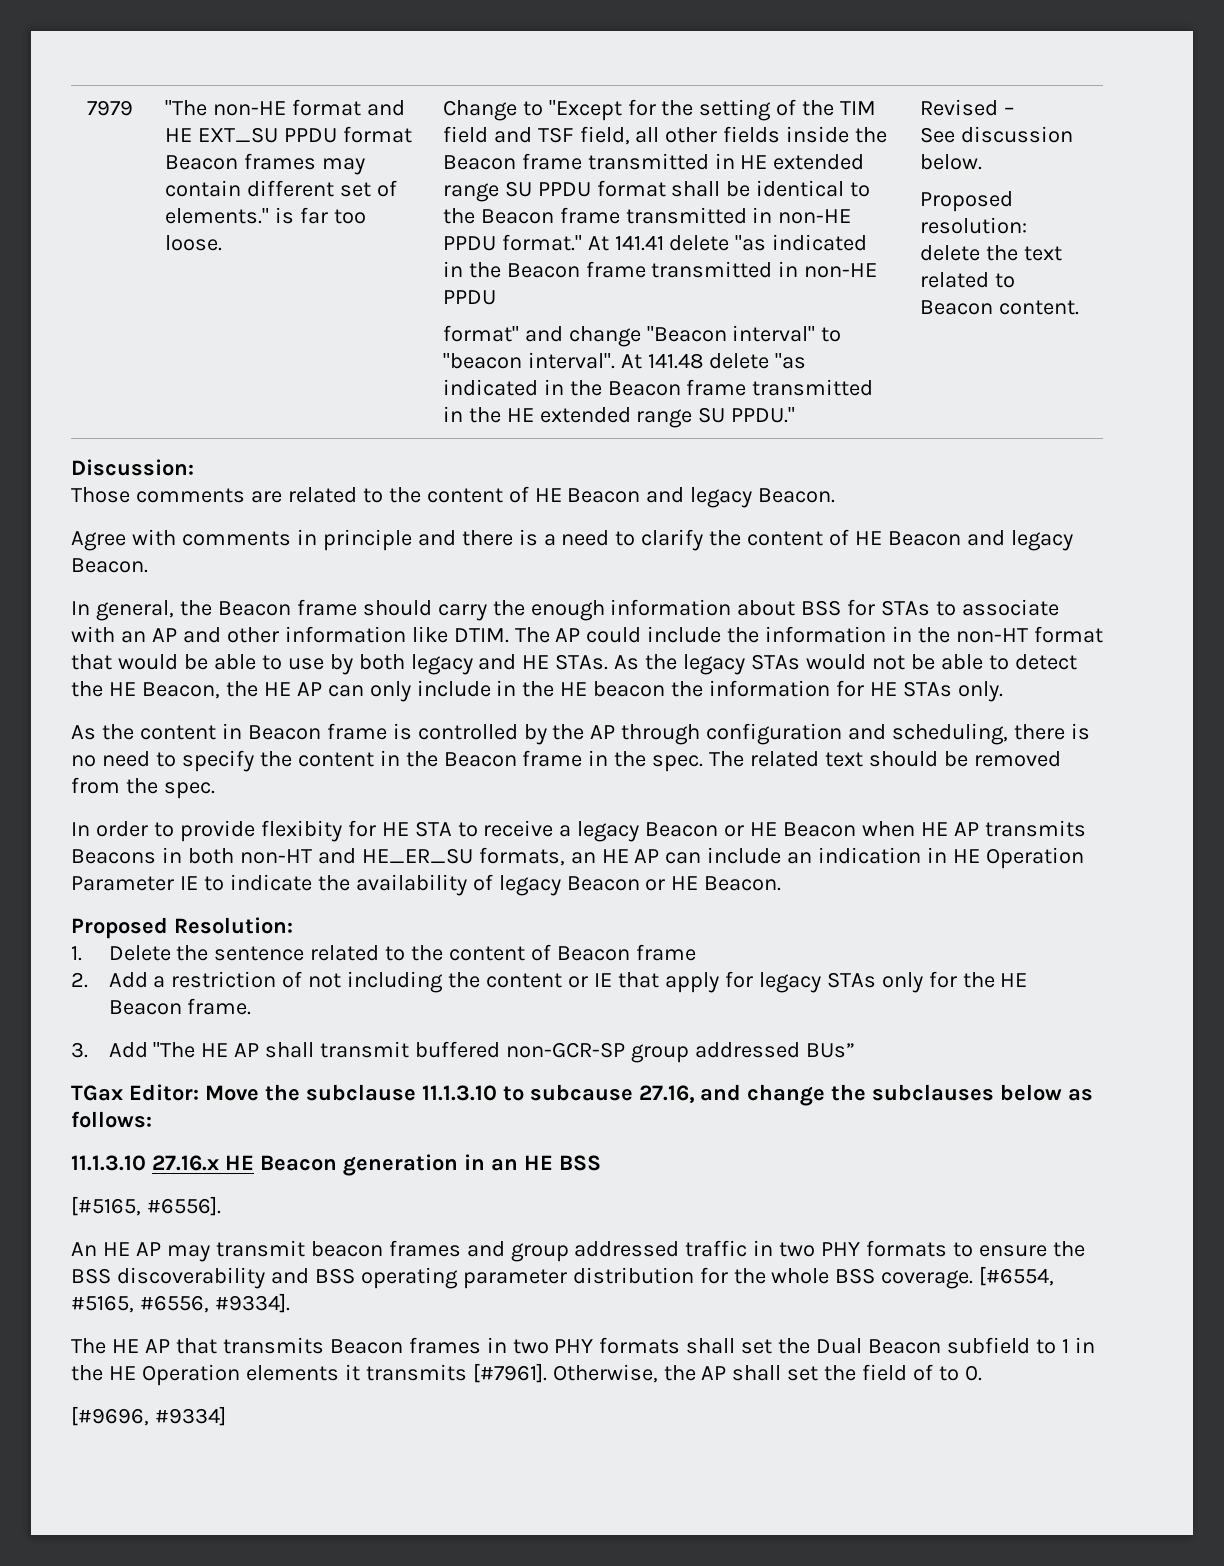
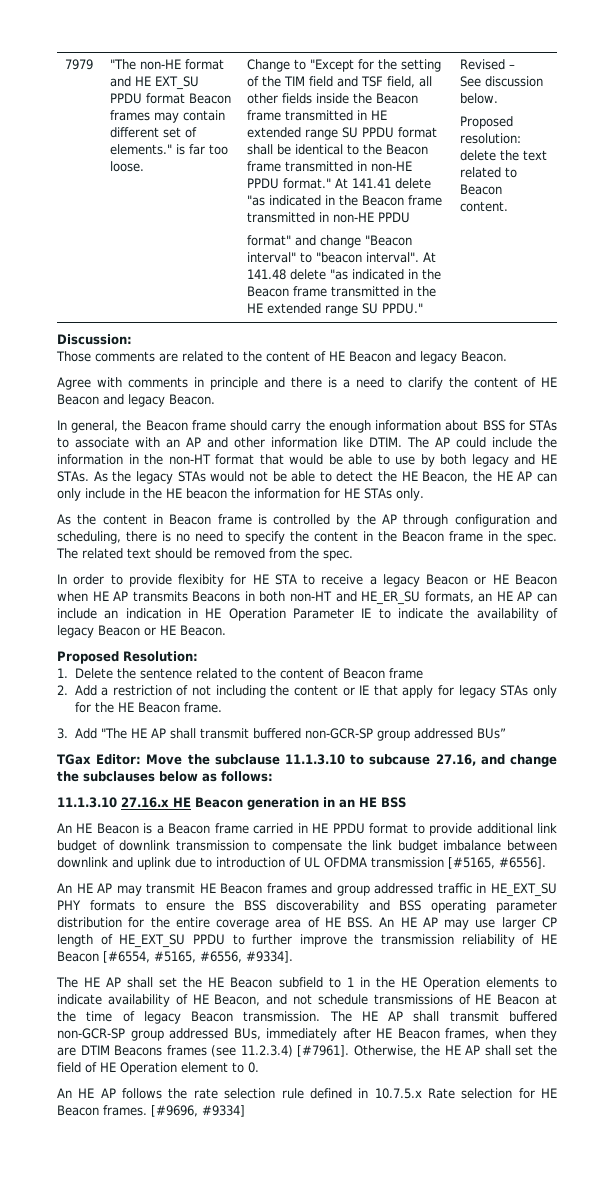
- [#5165, #6556].
+ An HE Beacon is a Beacon frame carried in HE PPDU format to provide additional link budget of downlink transmission to compensate the link budget imbalance between downlink and uplink due to introduction of UL OFDMA transmission [#5165, #6556].
- An HE AP may transmit beacon frames and group addressed traffic in two PHY formats to ensure the BSS discoverability and BSS operating parameter distribution for the whole BSS coverage. [#6554, #5165, #6556, #9334].
+ An HE AP may transmit HE Beacon frames and group addressed traffic in HE_EXT_SU PHY formats to ensure the BSS discoverability and BSS operating parameter distribution for the entire coverage area of HE BSS. An HE AP may use larger CP length of HE_EXT_SU PPDU to further improve the transmission reliability of HE Beacon [#6554, #5165, #6556, #9334].
- The HE AP that transmits Beacon frames in two PHY formats shall set the Dual Beacon subfield to 1 in the HE Operation elements it transmits [#7961].
+ The HE AP shall set the HE Beacon subfield to 1 in the HE Operation elements to indicate availability of HE Beacon, and not schedule transmissions of HE Beacon at the time of legacy Beacon transmission. The HE AP shall transmit buffered non-GCR-SP group addressed BUs, immediately after HE Beacon frames, when they are DTIM Beacons frames (see 11.2.3.4) [#7961].
- Otherwise, the AP shall set the field of to 0.
+ Otherwise, the HE AP shall set the field of HE Operation element to 0.
+ An HE AP follows the rate selection rule defined in 10.7.5.x Rate selection for HE Beacon frames.

